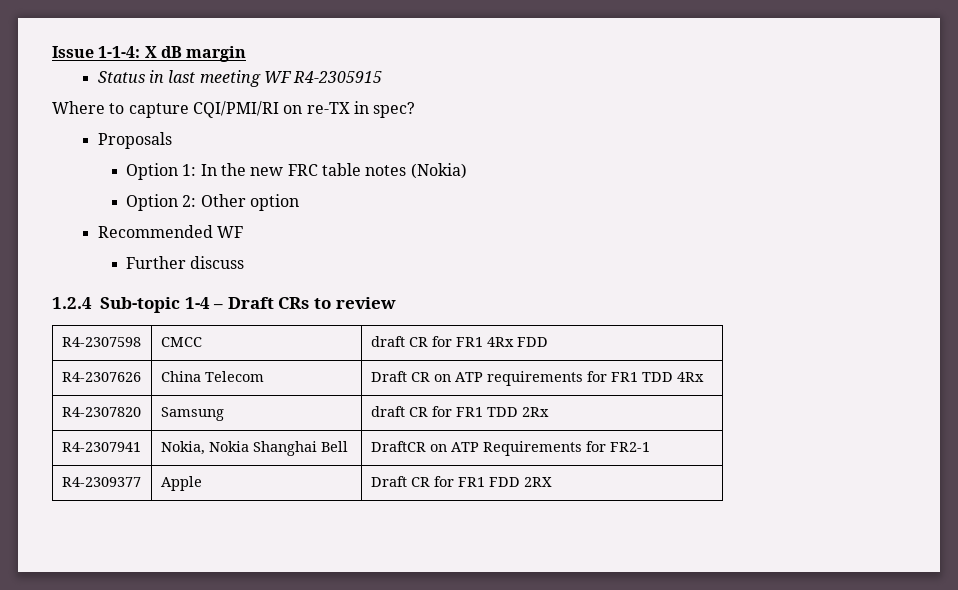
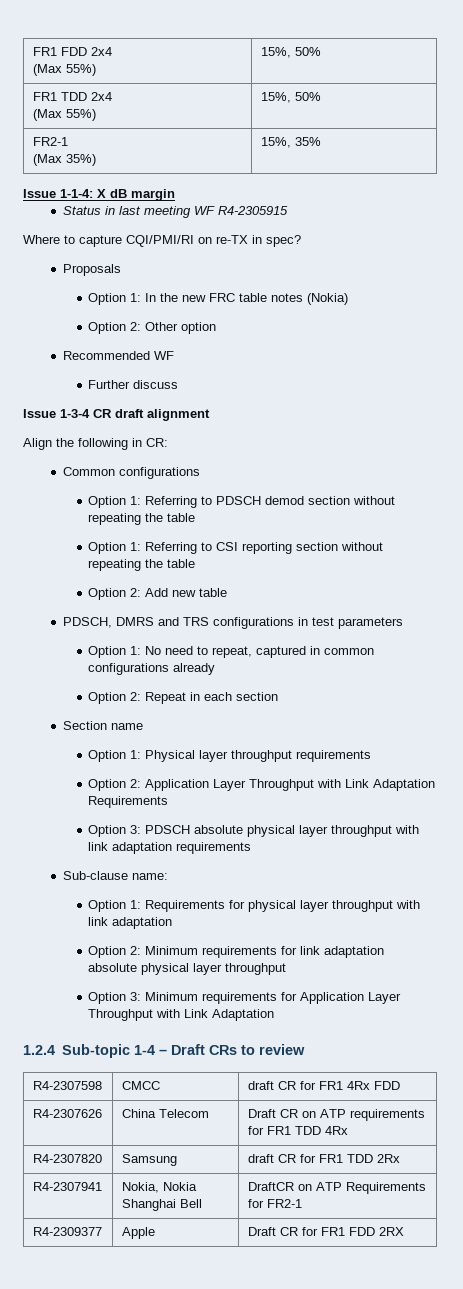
+ FR1 FDD 2x4
+ (Max 55%) | 15%, 50%
+ FR1 TDD 2x4
+ (Max 55%) | 15%, 50%
+ FR2-1
+ (Max 35%) | 15%, 35%
+ Issue 1-3-4 CR draft alignment
+ Align the following in CR:
+ Common configurations
+ Option 1: Referring to PDSCH demod section without repeating the table
+ Option 1: Referring to CSI reporting section without repeating the table
+ Option 2: Add new table
+ PDSCH, DMRS and TRS configurations in test parameters
+ Option 1: No need to repeat, captured in common configurations already
+ Option 2: Repeat in each section
+ Section name
+ Option 1: Physical layer throughput requirements
+ Option 2: Application Layer Throughput with Link Adaptation Requirements
+ Option 3: PDSCH absolute physical layer throughput with link adaptation requirements
+ Sub-clause name:
+ Option 1: Requirements for physical layer throughput with link adaptation
+ Option 2: Minimum requirements for link adaptation absolute physical layer throughput
+ Option 3: Minimum requirements for Application Layer Throughput with Link Adaptation

